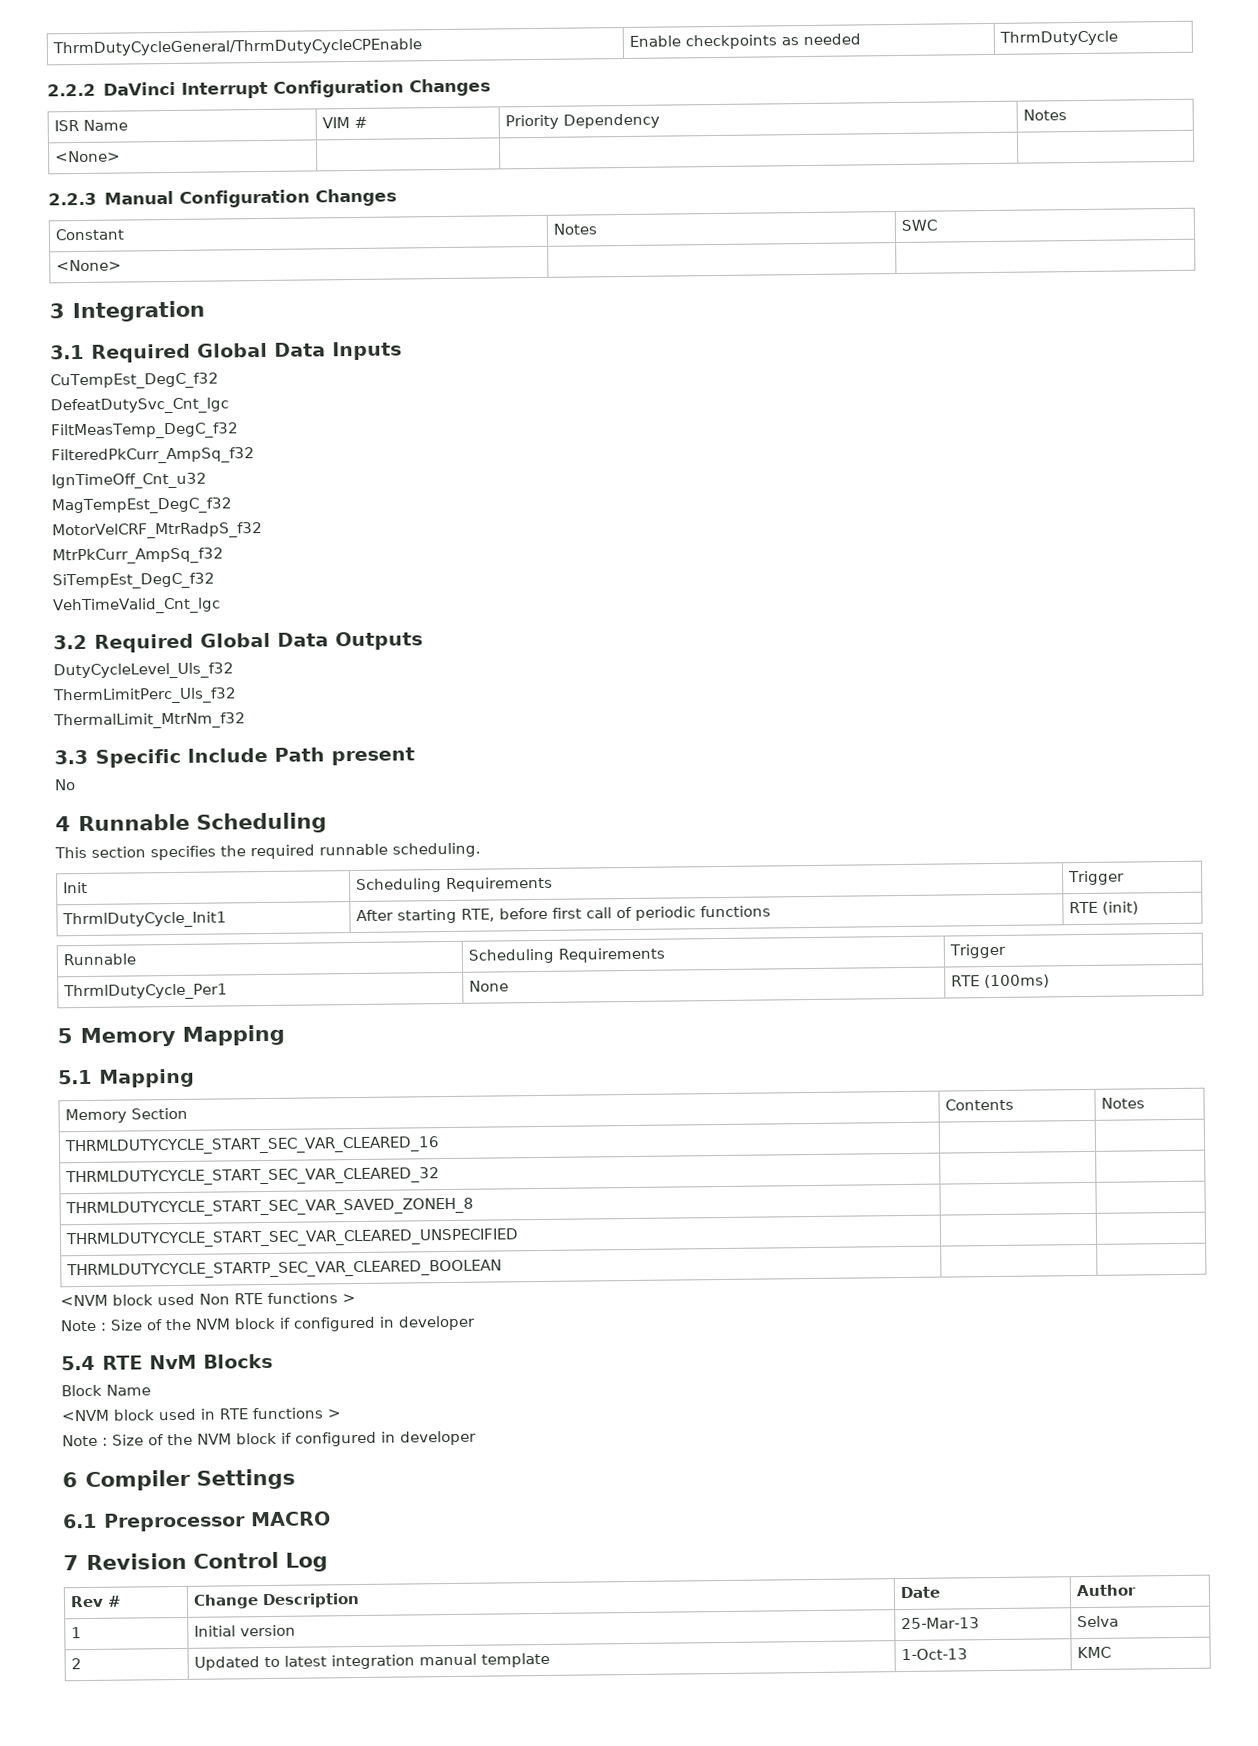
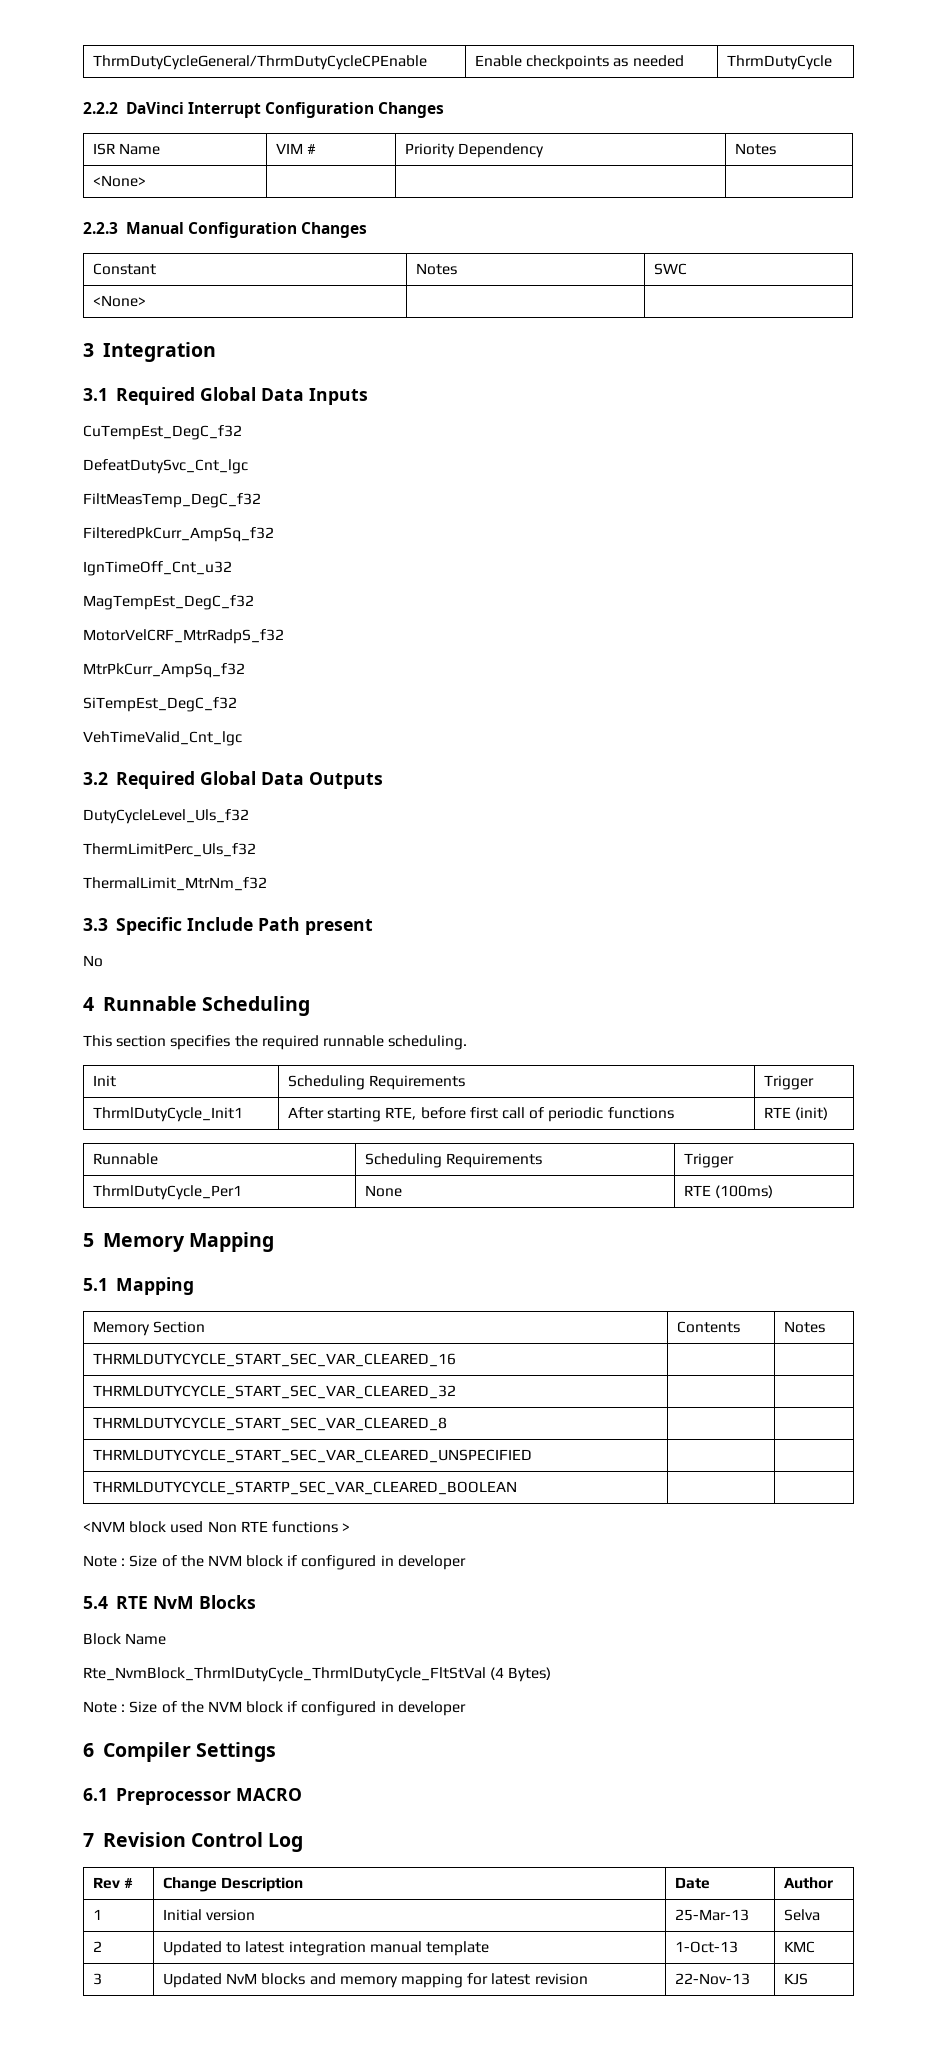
- THRMLDUTYCYCLE_START_SEC_VAR_SAVED_ZONEH_8 | |
+ THRMLDUTYCYCLE_START_SEC_VAR_CLEARED_8 | |
- <NVM block used in RTE functions >
+ Rte_NvmBlock_ThrmlDutyCycle_ThrmlDutyCycle_FltStVal (4 Bytes)
+ 3 | Updated NvM blocks and memory mapping for latest revision | 22-Nov-13 | KJS

